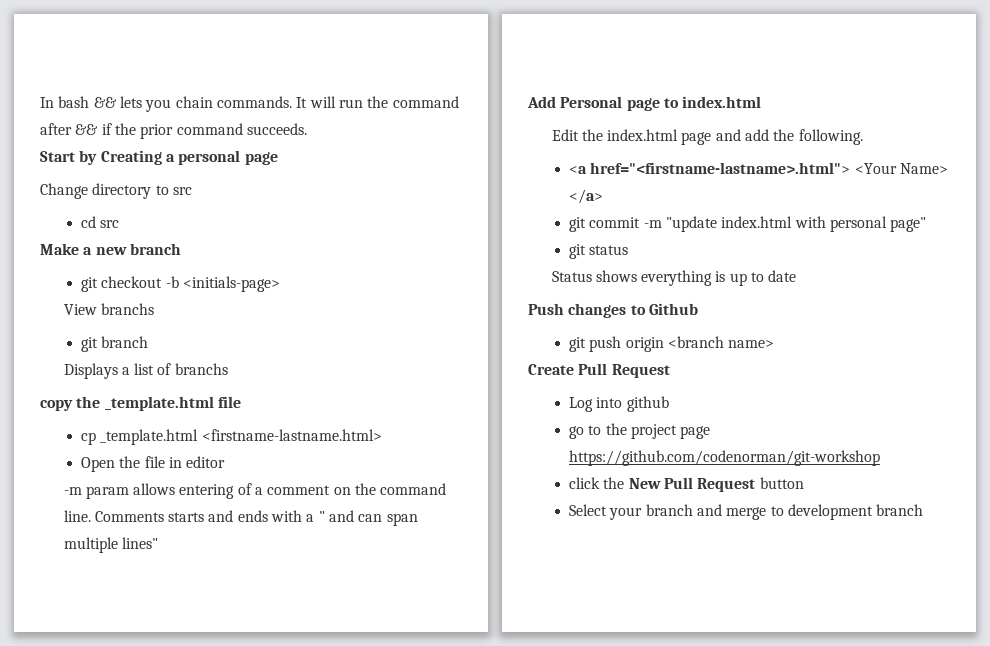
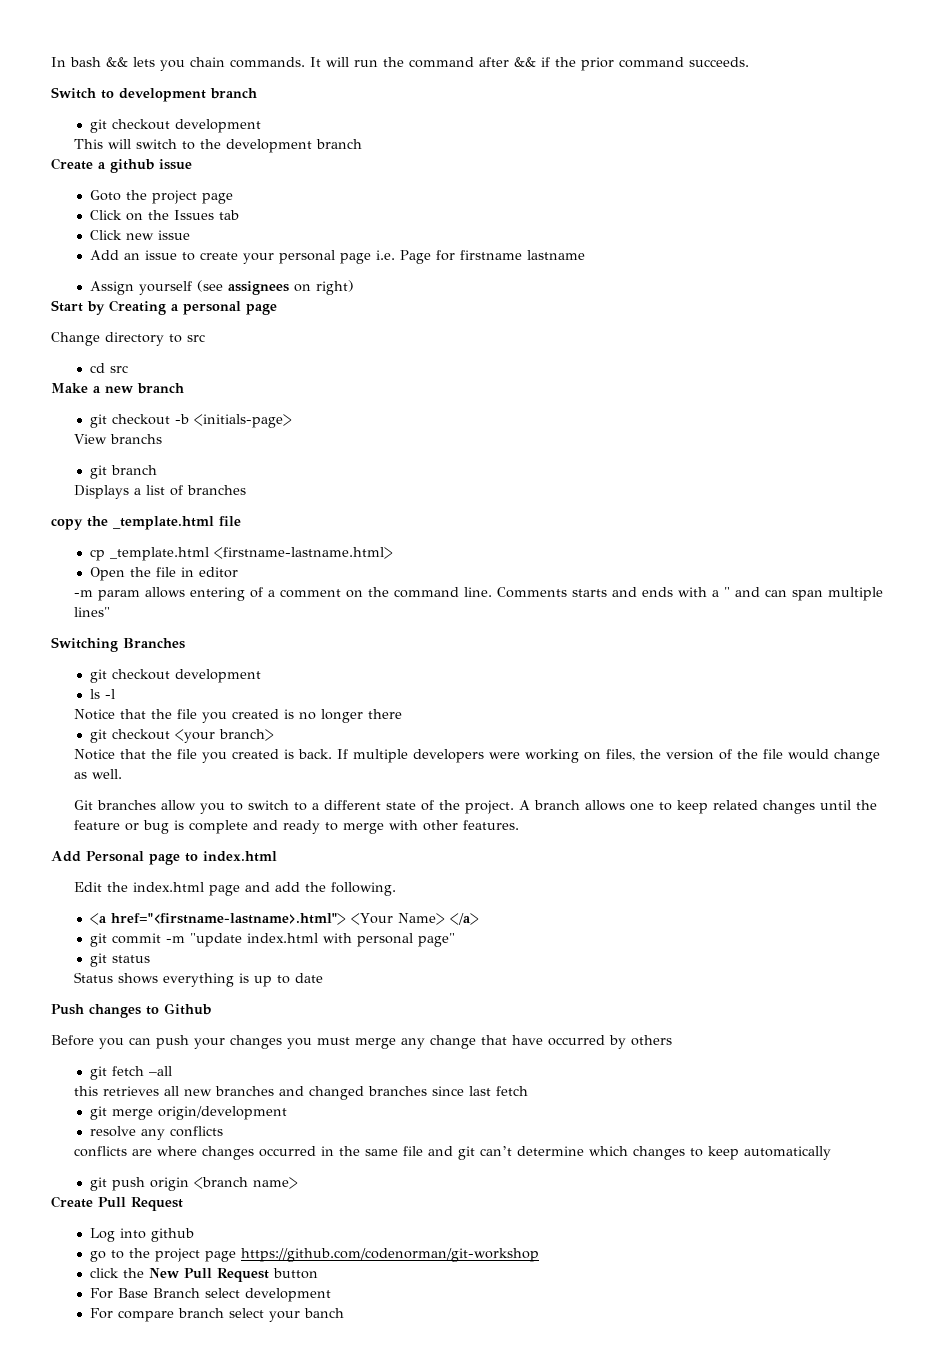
+ Switch to development branch
+ git checkout development
+ This will switch to the development branch
+ Create a github issue
+ Goto the project page
+ Click on the Issues tab
+ Click new issue
+ Add an issue to create your personal page i.e. Page for firstname lastname
+ Assign yourself (see assignees on right)
- Displays a list of branchs
+ Displays a list of branches
+ Switching Branches
+ git checkout development
+ ls -l
+ Notice that the file you created is no longer there
+ git checkout <your branch>
+ Notice that the file you created is back. If multiple developers were working on files, the version of the file would change as well.
+ Git branches allow you to switch to a different state of the project. A branch allows one to keep related changes until the feature or bug is complete and ready to merge with other features.
+ Before you can push your changes you must merge any change that have occurred by others
+ git fetch –all
+ this retrieves all new branches and changed branches since last fetch
+ git merge origin/development
+ resolve any conflicts
+ conflicts are where changes occurred in the same file and git can’t determine which changes to keep automatically
- Select your branch and merge to development branch
+ For Base Branch select development
+ For compare branch select your banch

